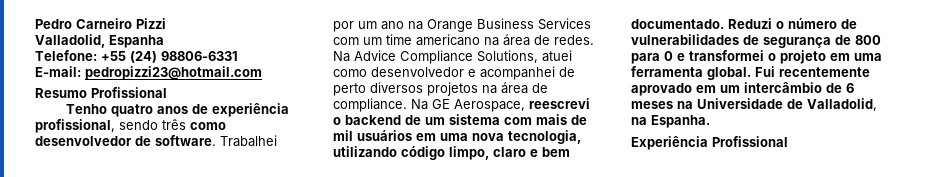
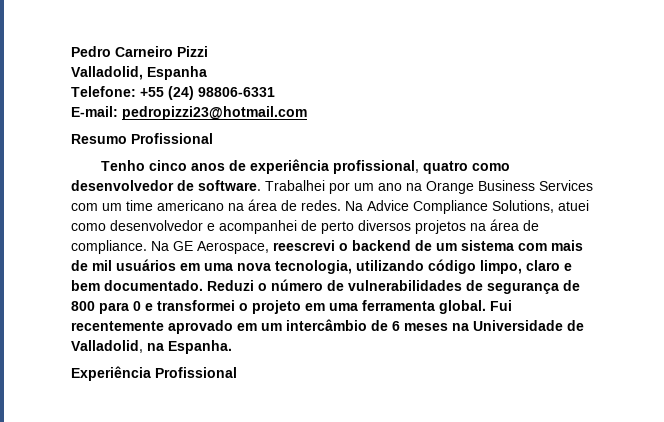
- Tenho quatro anos de experiência profissional, sendo três como desenvolvedor de software.
+ Tenho cinco anos de experiência profissional, quatro como desenvolvedor de software.

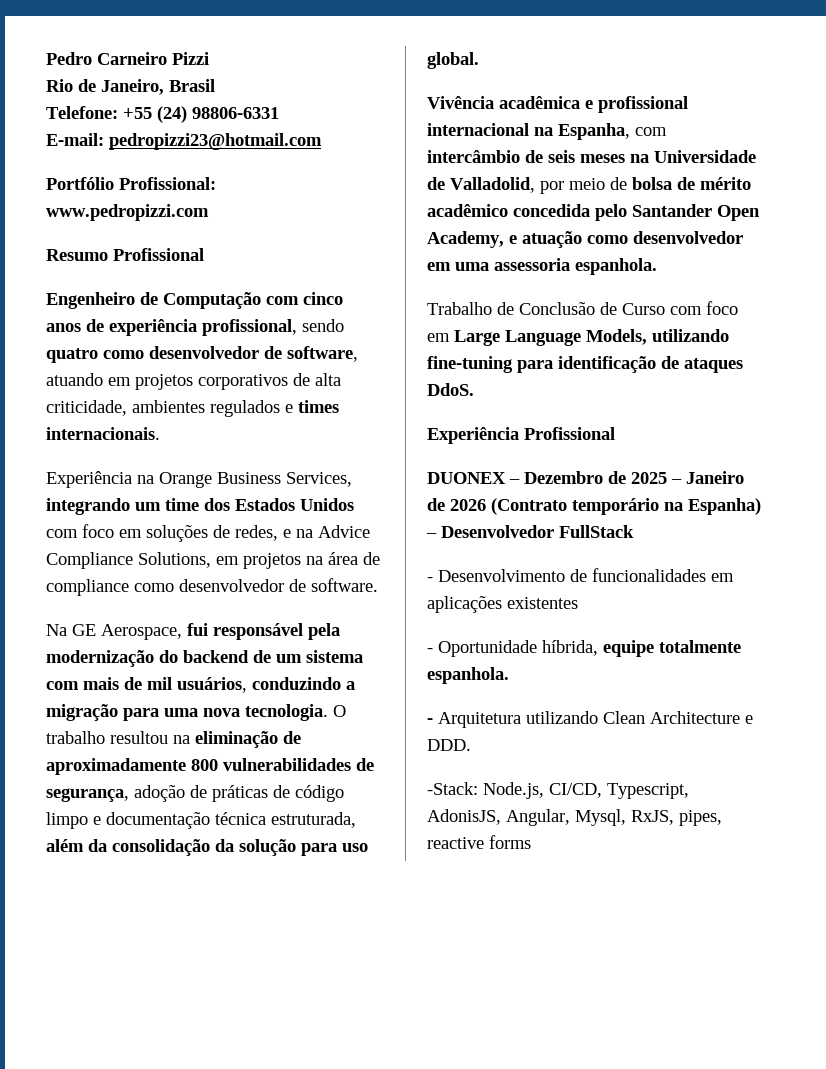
- Valladolid, Espanha
+ Rio de Janeiro, Brasil
+ Portfólio Profissional: www.pedropizzi.com
- Tenho cinco anos de experiência profissional, quatro como desenvolvedor de software. Trabalhei por um ano na Orange Business Services com um time americano na área de redes. Na Advice Compliance Solutions, atuei como desenvolvedor e acompanhei de perto diversos projetos na área de compliance. Na GE Aerospace, reescrevi o backend de um sistema com mais de mil usuários em uma nova tecnologia, utilizando código limpo, claro e bem documentado. Reduzi o número de vulnerabilidades de segurança de 800 para 0 e transformei o projeto em uma ferramenta global. Fui recentemente aprovado em um intercâmbio de 6 meses na Universidade de Valladolid, na Espanha.
+ Engenheiro de Computação com cinco anos de experiência profissional, sendo quatro como desenvolvedor de software, atuando em projetos corporativos de alta criticidade, ambientes regulados e times internacionais.
+ Experiência na Orange Business Services, integrando um time dos Estados Unidos com foco em soluções de redes, e na Advice Compliance Solutions, em projetos na área de compliance como desenvolvedor de software.
+ Na GE Aerospace, fui responsável pela modernização do backend de um sistema com mais de mil usuários, conduzindo a migração para uma nova tecnologia. O trabalho resultou na eliminação de aproximadamente 800 vulnerabilidades de segurança, adoção de práticas de código limpo e documentação técnica estruturada, além da consolidação da solução para uso global.
+ Vivência acadêmica e profissional internacional na Espanha, com intercâmbio de seis meses na Universidade de Valladolid, por meio de bolsa de mérito acadêmico concedida pelo Santander Open Academy, e atuação como desenvolvedor em uma assessoria espanhola.
+ Trabalho de Conclusão de Curso com foco em Large Language Models, utilizando fine-tuning para identificação de ataques DdoS.
  Experiência Profissional
+ DUONEX – Dezembro de 2025 – Janeiro de 2026 (Contrato temporário na Espanha) – Desenvolvedor FullStack
+ - Desenvolvimento de funcionalidades em aplicações existentes
+ - Oportunidade híbrida, equipe totalmente espanhola.
+ - Arquitetura utilizando Clean Architecture e DDD.
+ -Stack: Node.js, CI/CD, Typescript, AdonisJS, Angular, Mysql, RxJS, pipes, reactive forms

